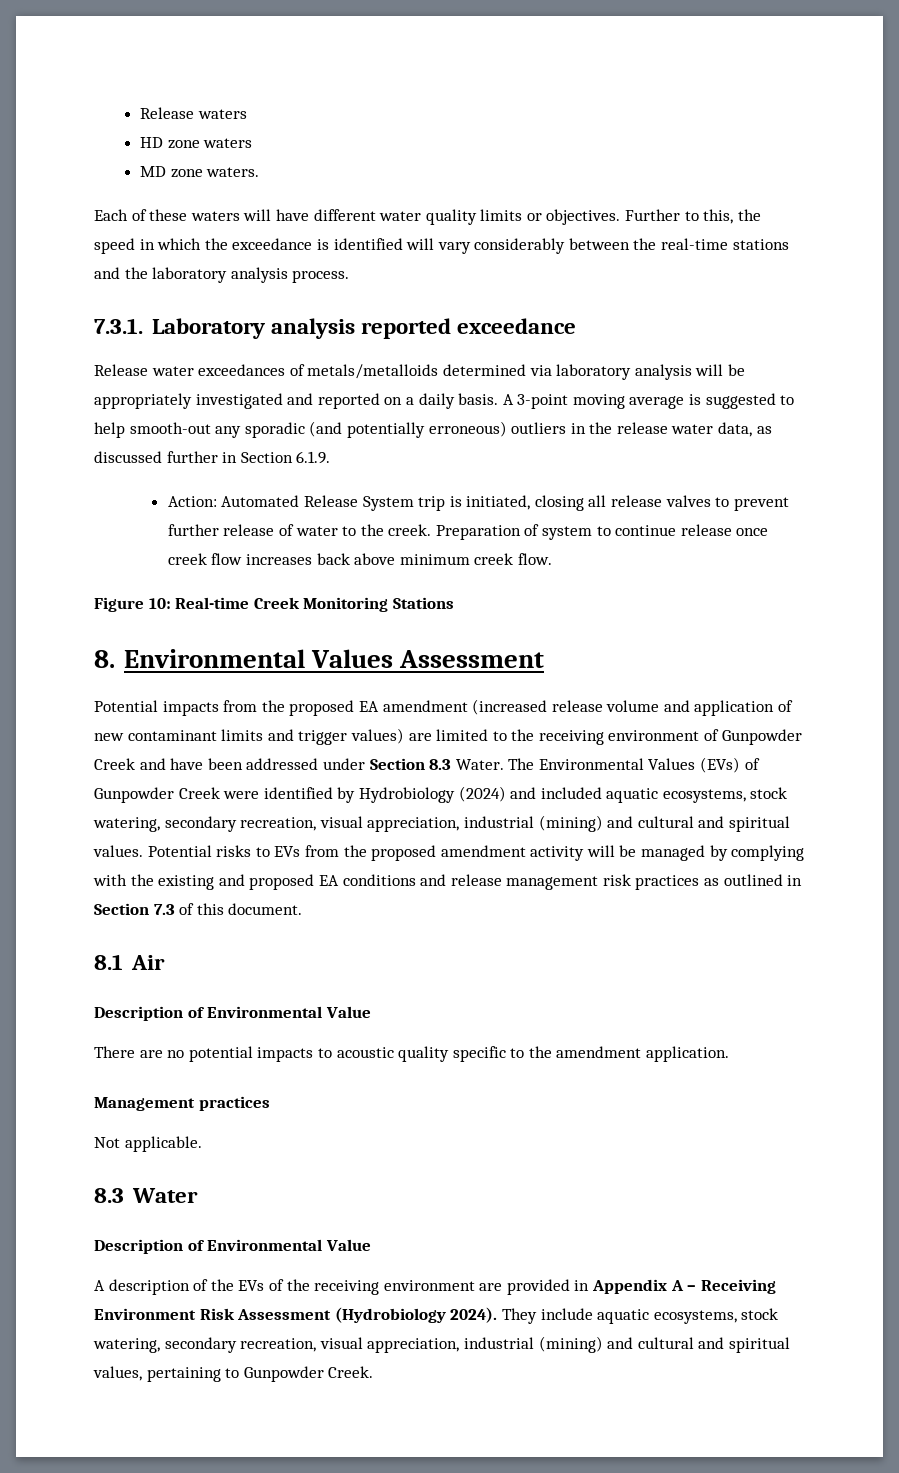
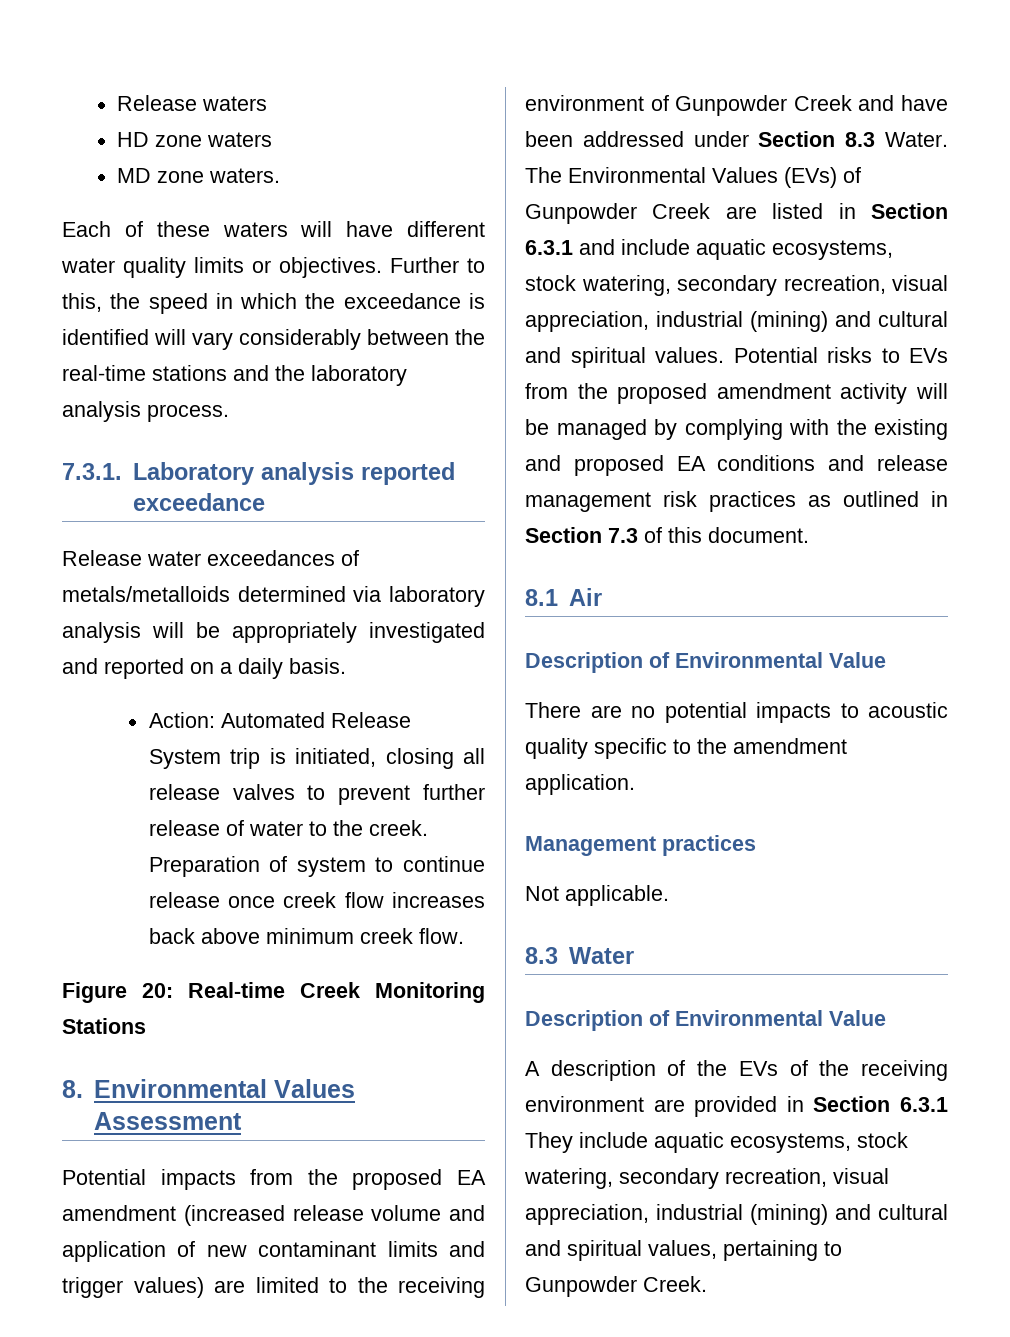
- A 3-point moving average is suggested to help smooth-out any sporadic (and potentially erroneous) outliers in the release water data, as discussed further in Section 6.1.9.
- Figure 10: Real-time Creek Monitoring Stations
+ Figure 20: Real-time Creek Monitoring Stations
- The Environmental Values (EVs) of Gunpowder Creek were identified by Hydrobiology (2024) and included aquatic ecosystems, stock watering, secondary recreation, visual appreciation, industrial (mining) and cultural and spiritual values.
+ The Environmental Values (EVs) of Gunpowder Creek are listed in Section 6.3.1 and include aquatic ecosystems, stock watering, secondary recreation, visual appreciation, industrial (mining) and cultural and spiritual values.
- A description of the EVs of the receiving environment are provided in Appendix A – Receiving Environment Risk Assessment (Hydrobiology 2024). They include aquatic ecosystems, stock watering, secondary recreation, visual appreciation, industrial (mining) and cultural and spiritual values, pertaining to Gunpowder Creek.
+ A description of the EVs of the receiving environment are provided in Section 6.3.1 They include aquatic ecosystems, stock watering, secondary recreation, visual appreciation, industrial (mining) and cultural and spiritual values, pertaining to Gunpowder Creek.

